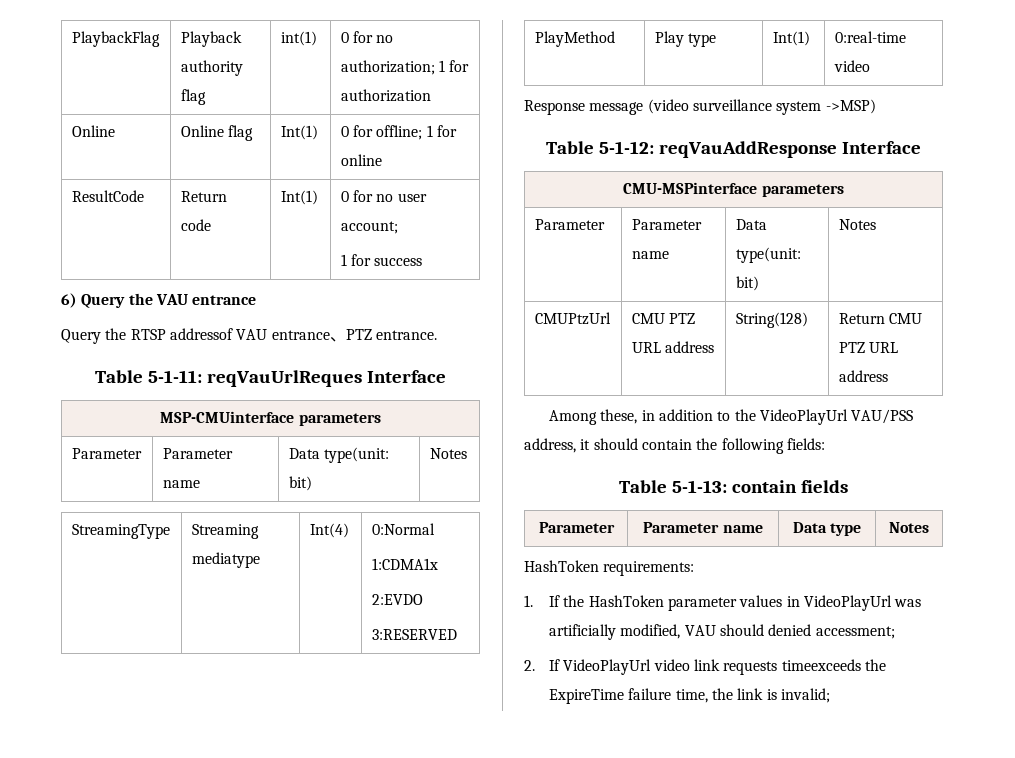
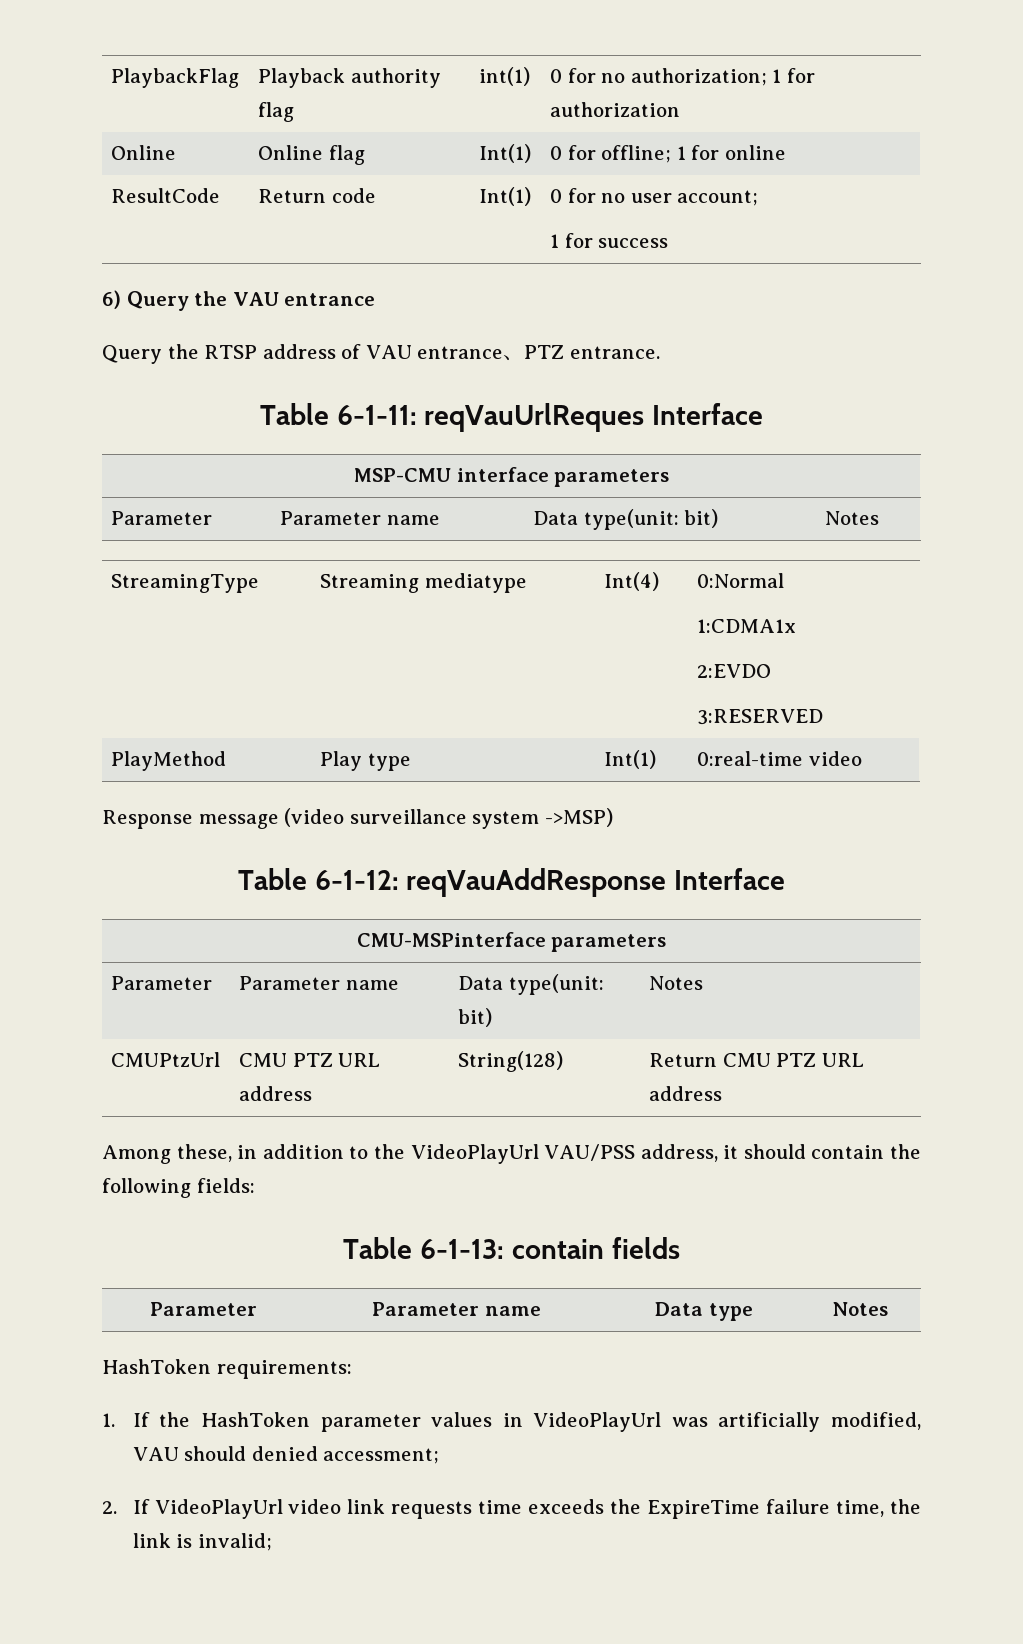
- Query the RTSP addressof VAU entrance、PTZ entrance.
+ Query the RTSP address of VAU entrance、PTZ entrance.
- Table 5-1-11: reqVauUrlReques Interface
+ Table 6-1-11: reqVauUrlReques Interface
- MSP-CMUinterface parameters
+ MSP-CMU interface parameters
- Table 5-1-12: reqVauAddResponse Interface
+ Table 6-1-12: reqVauAddResponse Interface
- Table 5-1-13: contain fields
+ Table 6-1-13: contain fields
- 2. If VideoPlayUrl video link requests timeexceeds the ExpireTime failure time, the link is invalid;
+ 2. If VideoPlayUrl video link requests time exceeds the ExpireTime failure time, the link is invalid;

